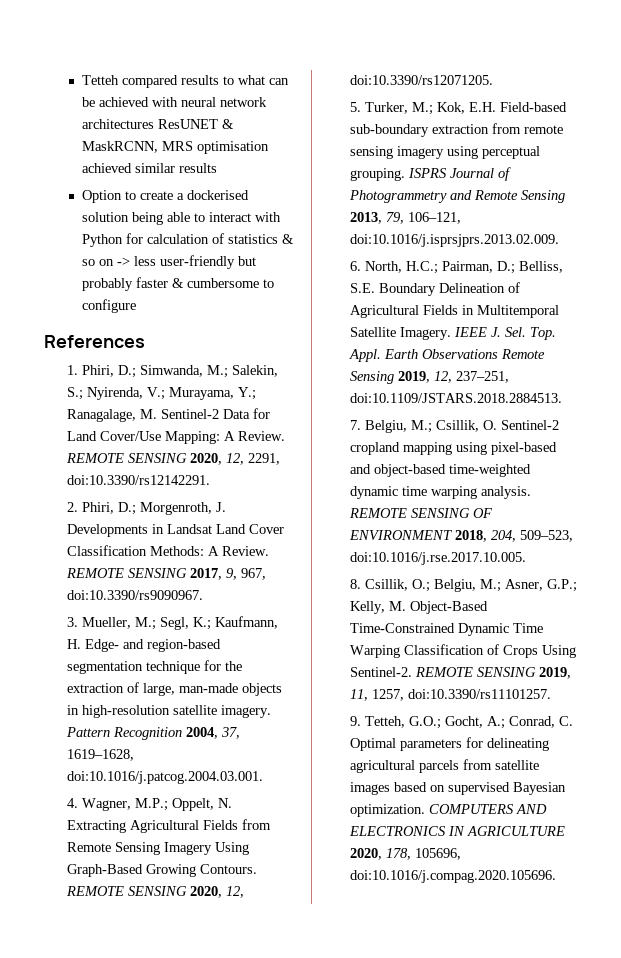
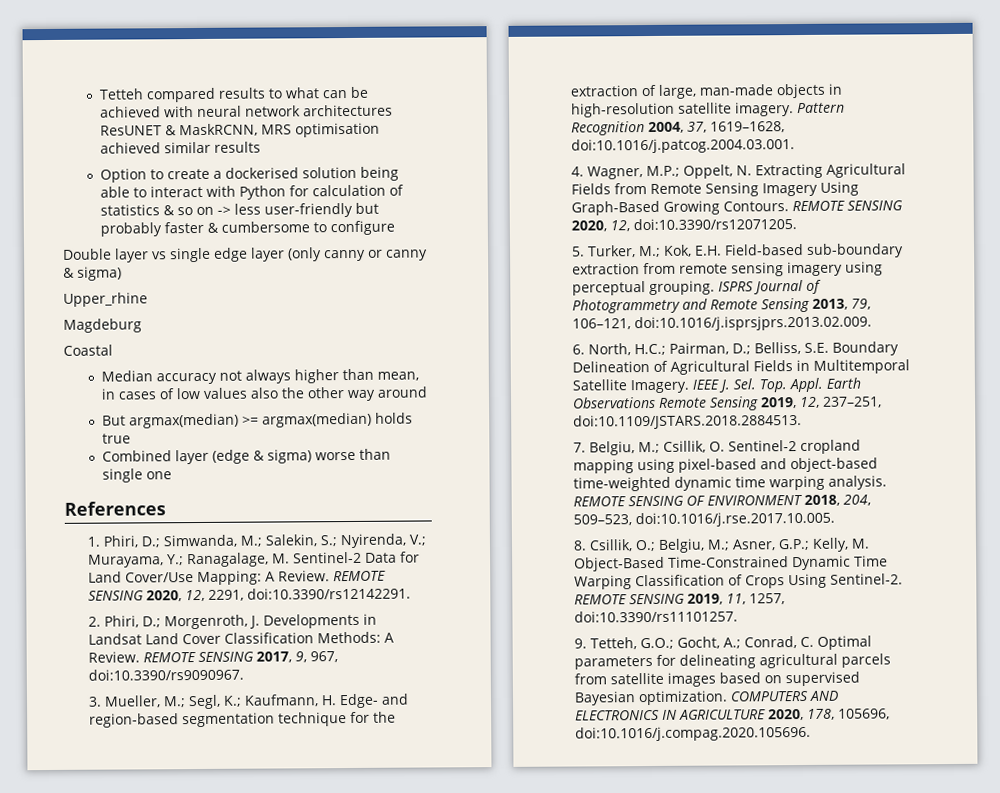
+ Double layer vs single edge layer (only canny or canny & sigma)
+ Upper_rhine
+ Magdeburg
+ Coastal
+ Median accuracy not always higher than mean, in cases of low values also the other way around
+ But argmax(median) >= argmax(median) holds true
+ Combined layer (edge & sigma) worse than single one

